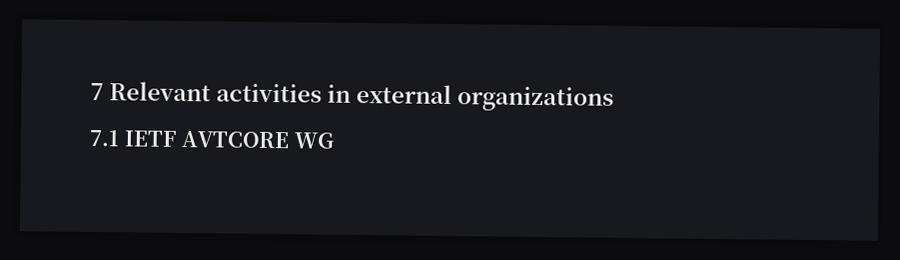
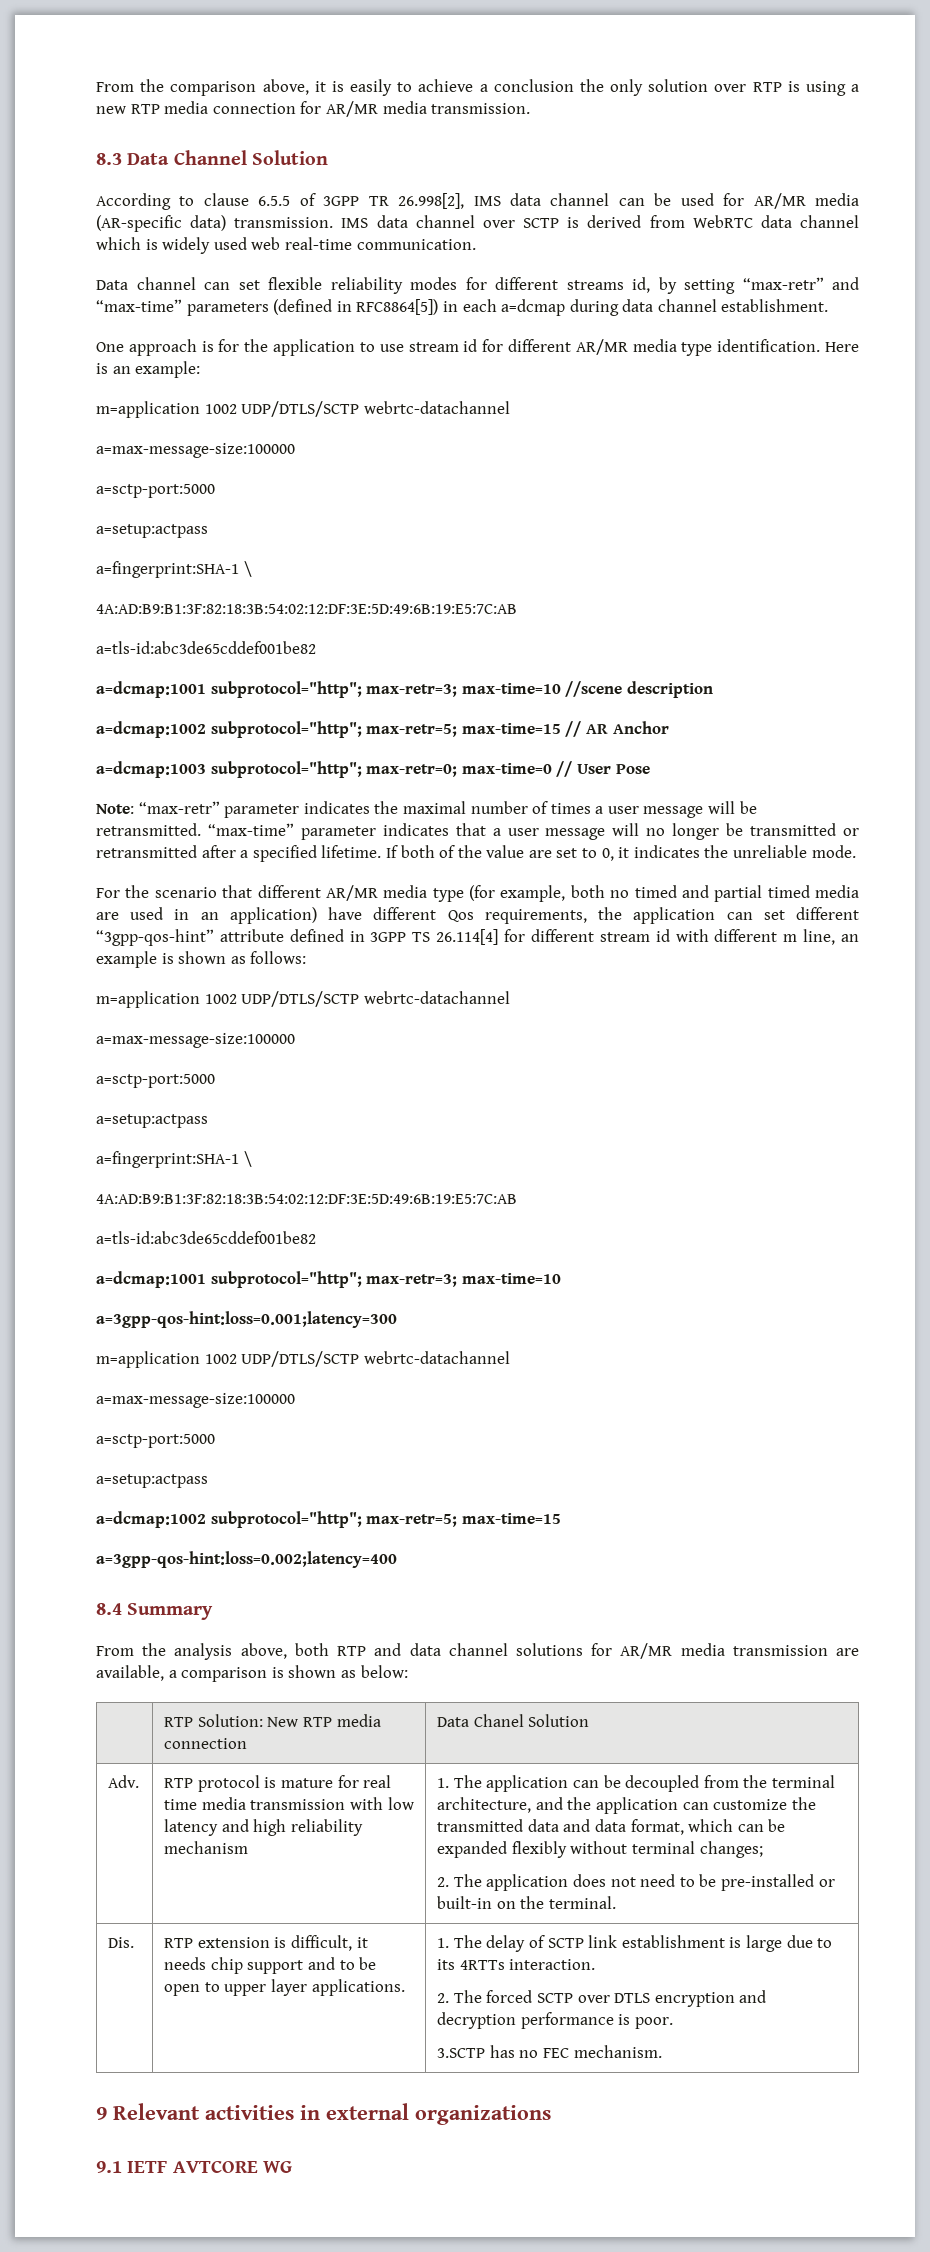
- 7 Relevant activities in external organizations
+ From the comparison above, it is easily to achieve a conclusion the only solution over RTP is using a new RTP media connection for AR/MR media transmission.
+ 8.3 Data Channel Solution
+ According to clause 6.5.5 of 3GPP TR 26.998[2], IMS data channel can be used for AR/MR media (AR-specific data) transmission. IMS data channel over SCTP is derived from WebRTC data channel which is widely used web real-time communication.
+ Data channel can set flexible reliability modes for different streams id, by setting “max-retr” and “max-time” parameters (defined in RFC8864[5]) in each a=dcmap during data channel establishment.
+ One approach is for the application to use stream id for different AR/MR media type identification. Here is an example:
+ m=application 1002 UDP/DTLS/SCTP webrtc-datachannel
+ a=max-message-size:100000
+ a=sctp-port:5000
+ a=setup:actpass
+ a=fingerprint:SHA-1 \
+ 4A:AD:B9:B1:3F:82:18:3B:54:02:12:DF:3E:5D:49:6B:19:E5:7C:AB
+ a=tls-id:abc3de65cddef001be82
+ a=dcmap:1001 subprotocol="http"; max-retr=3; max-time=10 //scene description
+ a=dcmap:1002 subprotocol="http"; max-retr=5; max-time=15 // AR Anchor
+ a=dcmap:1003 subprotocol="http"; max-retr=0; max-time=0 // User Pose
+ Note: “max-retr” parameter indicates the maximal number of times a user message will be retransmitted. “max-time” parameter indicates that a user message will no longer be transmitted or retransmitted after a specified lifetime. If both of the value are set to 0, it indicates the unreliable mode.
+ For the scenario that different AR/MR media type (for example, both no timed and partial timed media are used in an application) have different Qos requirements, the application can set different “3gpp-qos-hint” attribute defined in 3GPP TS 26.114[4] for different stream id with different m line, an example is shown as follows:
+ m=application 1002 UDP/DTLS/SCTP webrtc-datachannel
+ a=max-message-size:100000
+ a=sctp-port:5000
+ a=setup:actpass
+ a=fingerprint:SHA-1 \
+ 4A:AD:B9:B1:3F:82:18:3B:54:02:12:DF:3E:5D:49:6B:19:E5:7C:AB
+ a=tls-id:abc3de65cddef001be82
+ a=dcmap:1001 subprotocol="http"; max-retr=3; max-time=10
+ a=3gpp-qos-hint:loss=0.001;latency=300
+ m=application 1002 UDP/DTLS/SCTP webrtc-datachannel
+ a=max-message-size:100000
+ a=sctp-port:5000
+ a=setup:actpass
+ a=dcmap:1002 subprotocol="http"; max-retr=5; max-time=15
+ a=3gpp-qos-hint:loss=0.002;latency=400
+ 8.4 Summary
+ From the analysis above, both RTP and data channel solutions for AR/MR media transmission are available, a comparison is shown as below:
+ | RTP Solution: New RTP media connection | Data Chanel Solution
+ Adv. | RTP protocol is mature for real time media transmission with low latency and high reliability mechanism | 1. The application can be decoupled from the terminal architecture, and the application can customize the transmitted data and data format, which can be expanded flexibly without terminal changes;
+ 2. The application does not need to be pre-installed or built-in on the terminal.
+ Dis. | RTP extension is difficult, it needs chip support and to be open to upper layer applications. | 1. The delay of SCTP link establishment is large due to its 4RTTs interaction.
+ 2. The forced SCTP over DTLS encryption and decryption performance is poor.
+ 3.SCTP has no FEC mechanism.
+ 9 Relevant activities in external organizations
- 7.1 IETF AVTCORE WG
+ 9.1 IETF AVTCORE WG

